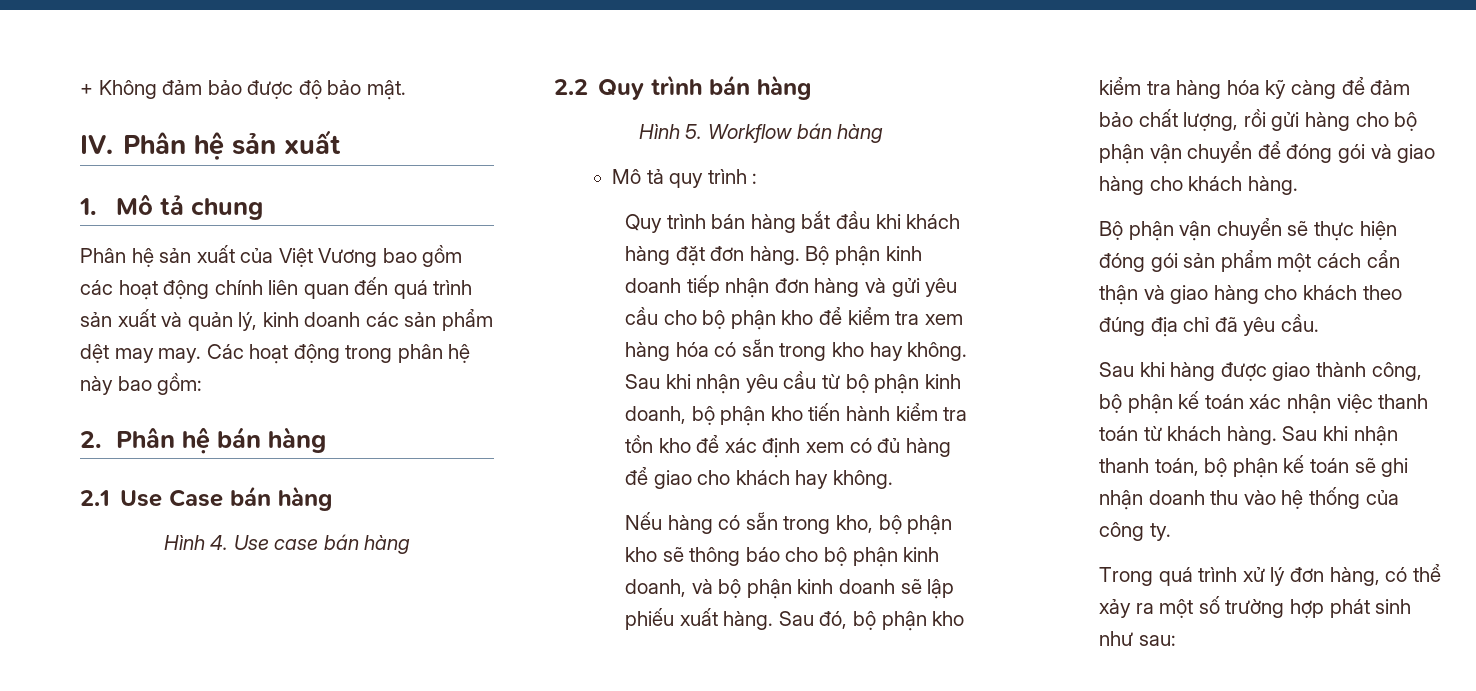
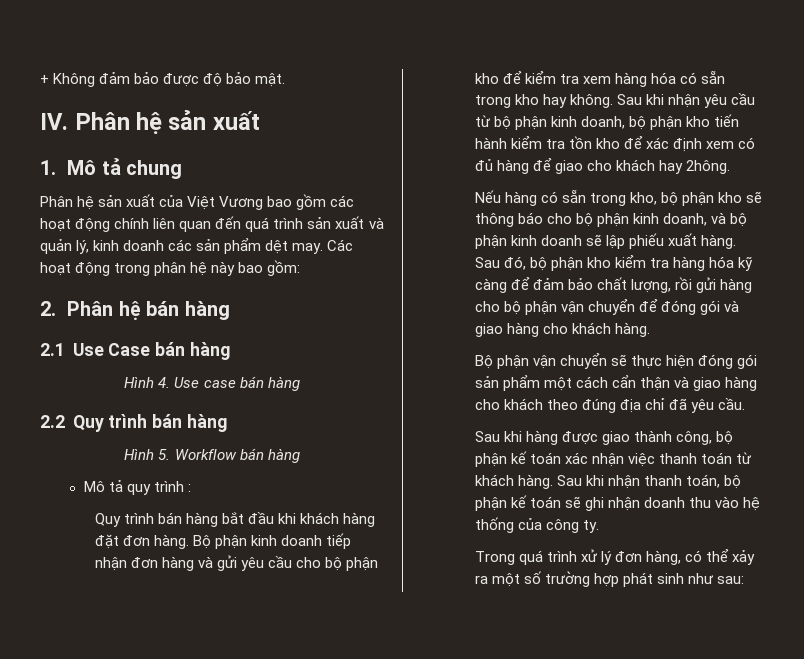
- Phân hệ sản xuất của Việt Vương bao gồm các hoạt động chính liên quan đến quá trình sản xuất và quản lý, kinh doanh các sản phẩm dệt may may.
+ Phân hệ sản xuất của Việt Vương bao gồm các hoạt động chính liên quan đến quá trình sản xuất và quản lý, kinh doanh các sản phẩm dệt may.
- Sau khi nhận yêu cầu từ bộ phận kinh doanh, bộ phận kho tiến hành kiểm tra tồn kho để xác định xem có đủ hàng để giao cho khách hay không.
+ Sau khi nhận yêu cầu từ bộ phận kinh doanh, bộ phận kho tiến hành kiểm tra tồn kho để xác định xem có đủ hàng để giao cho khách hay 2hông.

